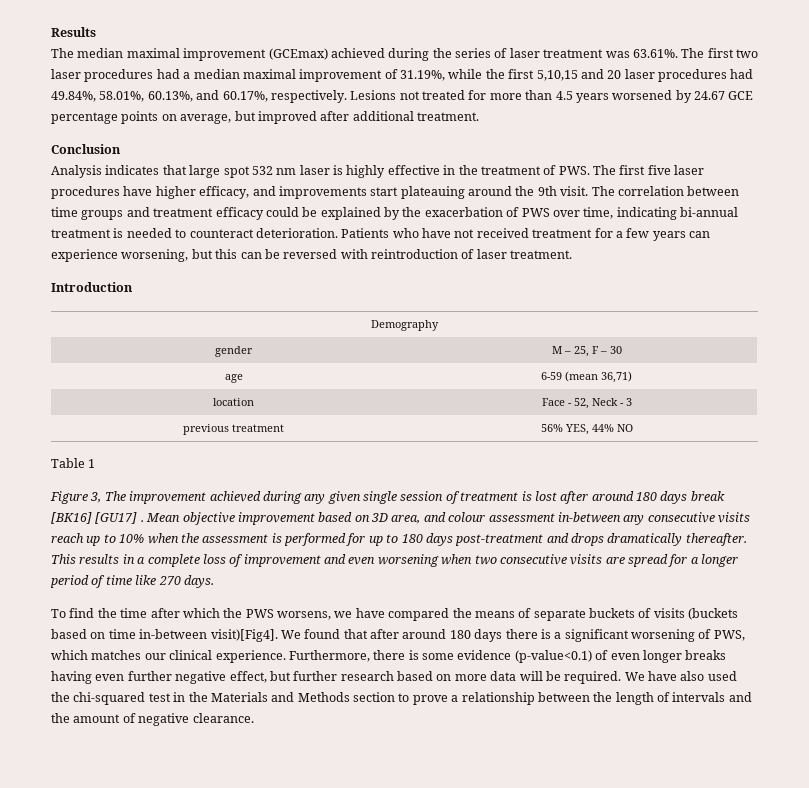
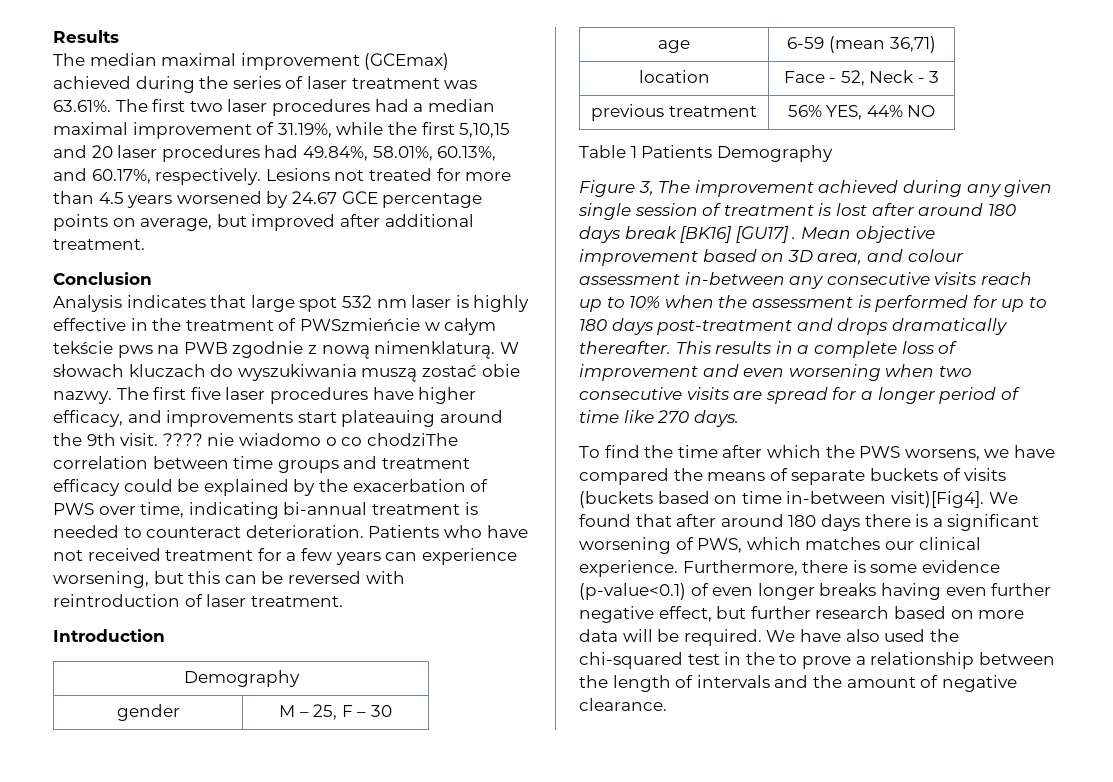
- Analysis indicates that large spot 532 nm laser is highly effective in the treatment of PWS. The first five laser procedures have higher efficacy, and improvements start plateauing around the 9th visit.
+ Analysis indicates that large spot 532 nm laser is highly effective in the treatment of PWSzmieńcie w całym tekście pws na PWB zgodnie z nową nimenklaturą. W słowach kluczach do wyszukiwania muszą zostać obie nazwy. The first five laser procedures have higher efficacy, and improvements start plateauing around the 9th visit.
- The correlation between time groups and treatment efficacy could be explained by the exacerbation of PWS over time, indicating bi-annual treatment is needed to counteract deterioration.
+ ???? nie wiadomo o co chodziThe correlation between time groups and treatment efficacy could be explained by the exacerbation of PWS over time, indicating bi-annual treatment is needed to counteract deterioration.
- Table 1
+ Table 1 Patients Demography
- We have also used the chi-squared test in the Materials and Methods section to prove a relationship between the length of intervals and the amount of negative clearance.
+ We have also used the chi-squared test in the to prove a relationship between the length of intervals and the amount of negative clearance.

